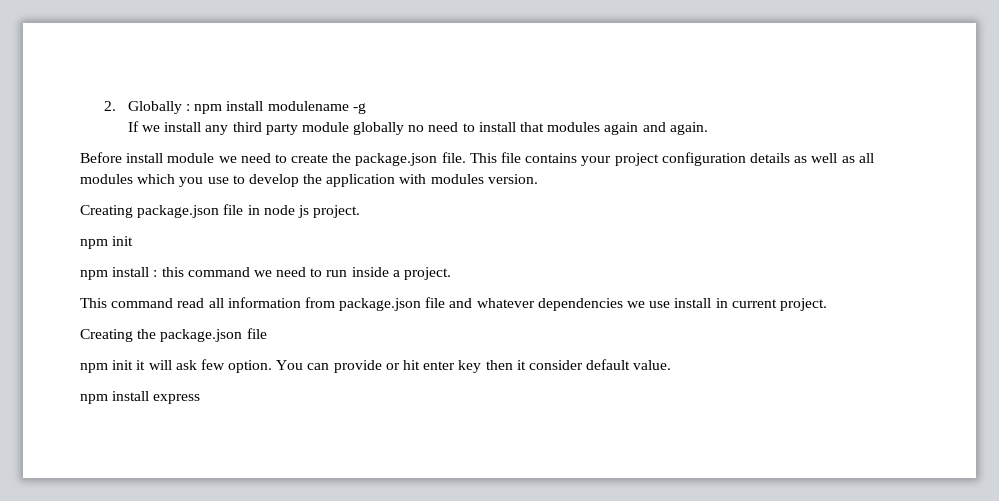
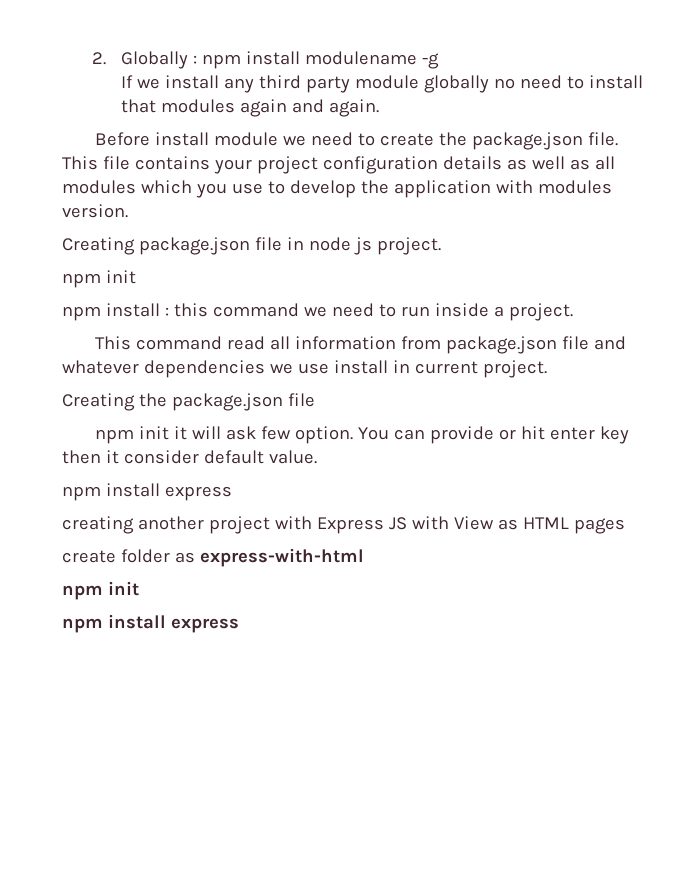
+ creating another project with Express JS with View as HTML pages
+ create folder as express-with-html
+ npm init
+ npm install express

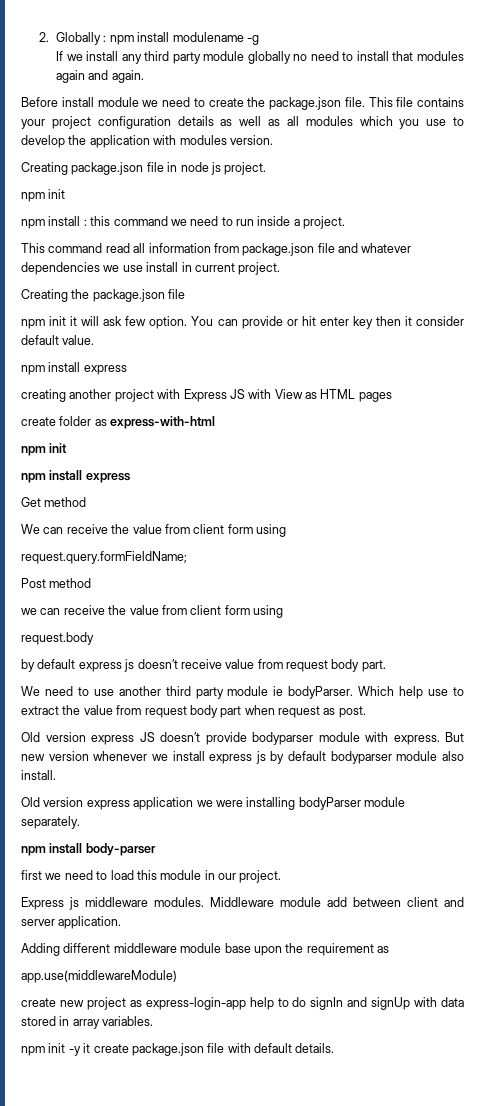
+ Get method
+ We can receive the value from client form using
+ request.query.formFieldName;
+ Post method
+ we can receive the value from client form using
+ request.body
+ by default express js doesn’t receive value from request body part.
+ We need to use another third party module ie bodyParser. Which help use to extract the value from request body part when request as post.
+ Old version express JS doesn’t provide bodyparser module with express. But new version whenever we install express js by default bodyparser module also install.
+ Old version express application we were installing bodyParser module separately.
+ npm install body-parser
+ first we need to load this module in our project.
+ Express js middleware modules. Middleware module add between client and server application.
+ Adding different middleware module base upon the requirement as
+ app.use(middlewareModule)
+ create new project as express-login-app help to do signIn and signUp with data stored in array variables.
+ npm init -y it create package.json file with default details.

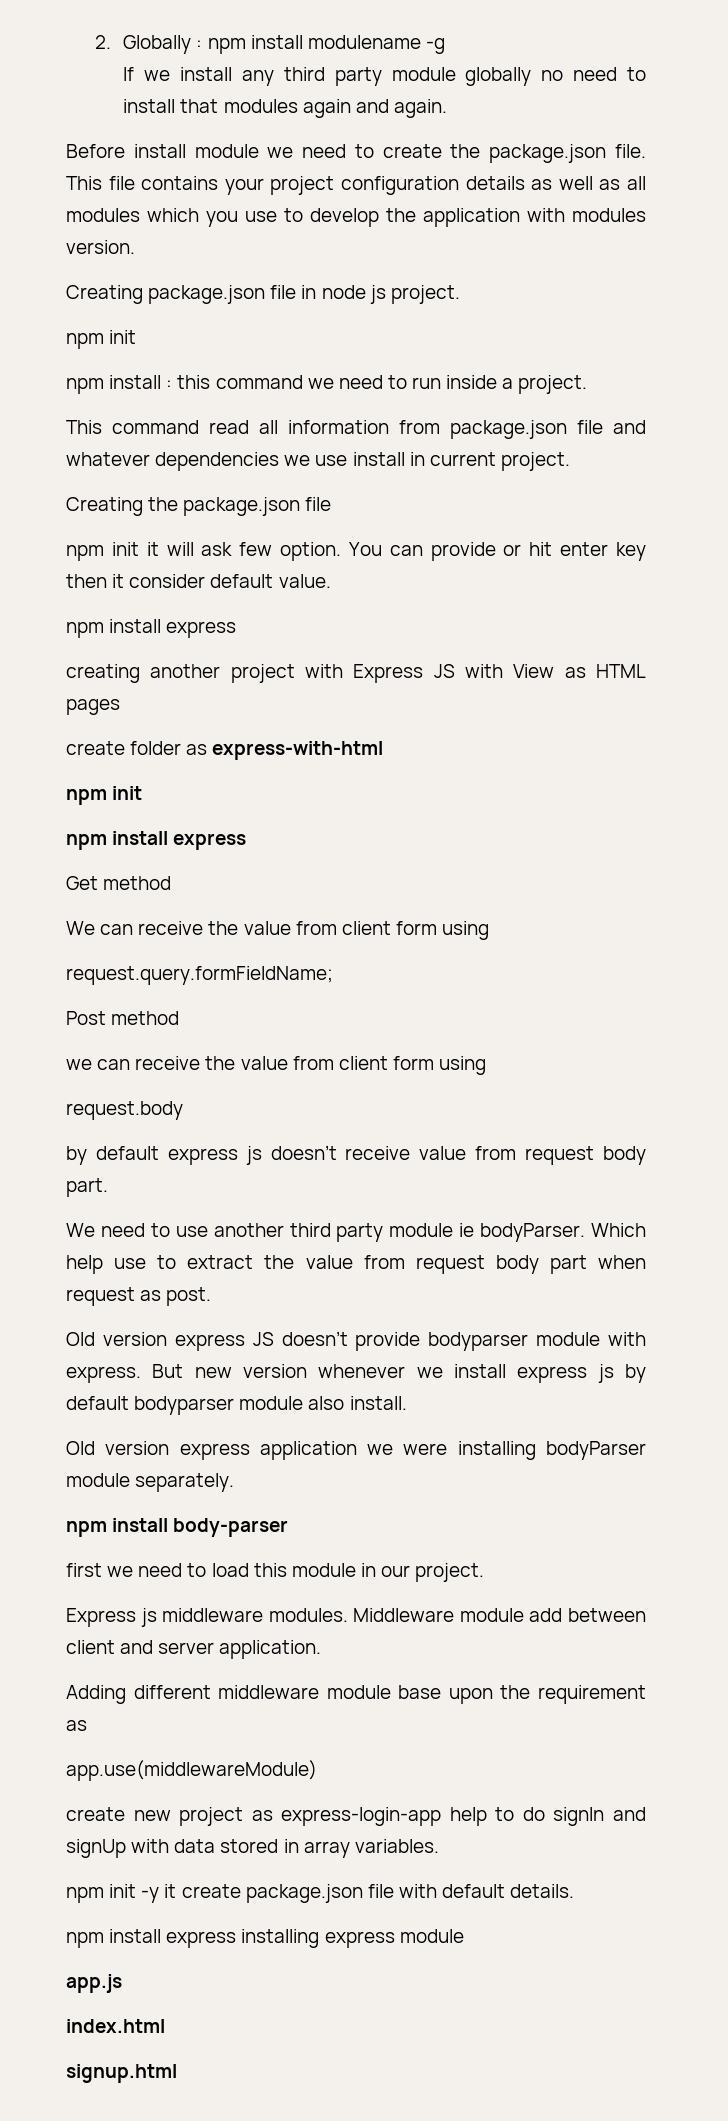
+ npm install express installing express module
+ app.js
+ index.html
+ signup.html

